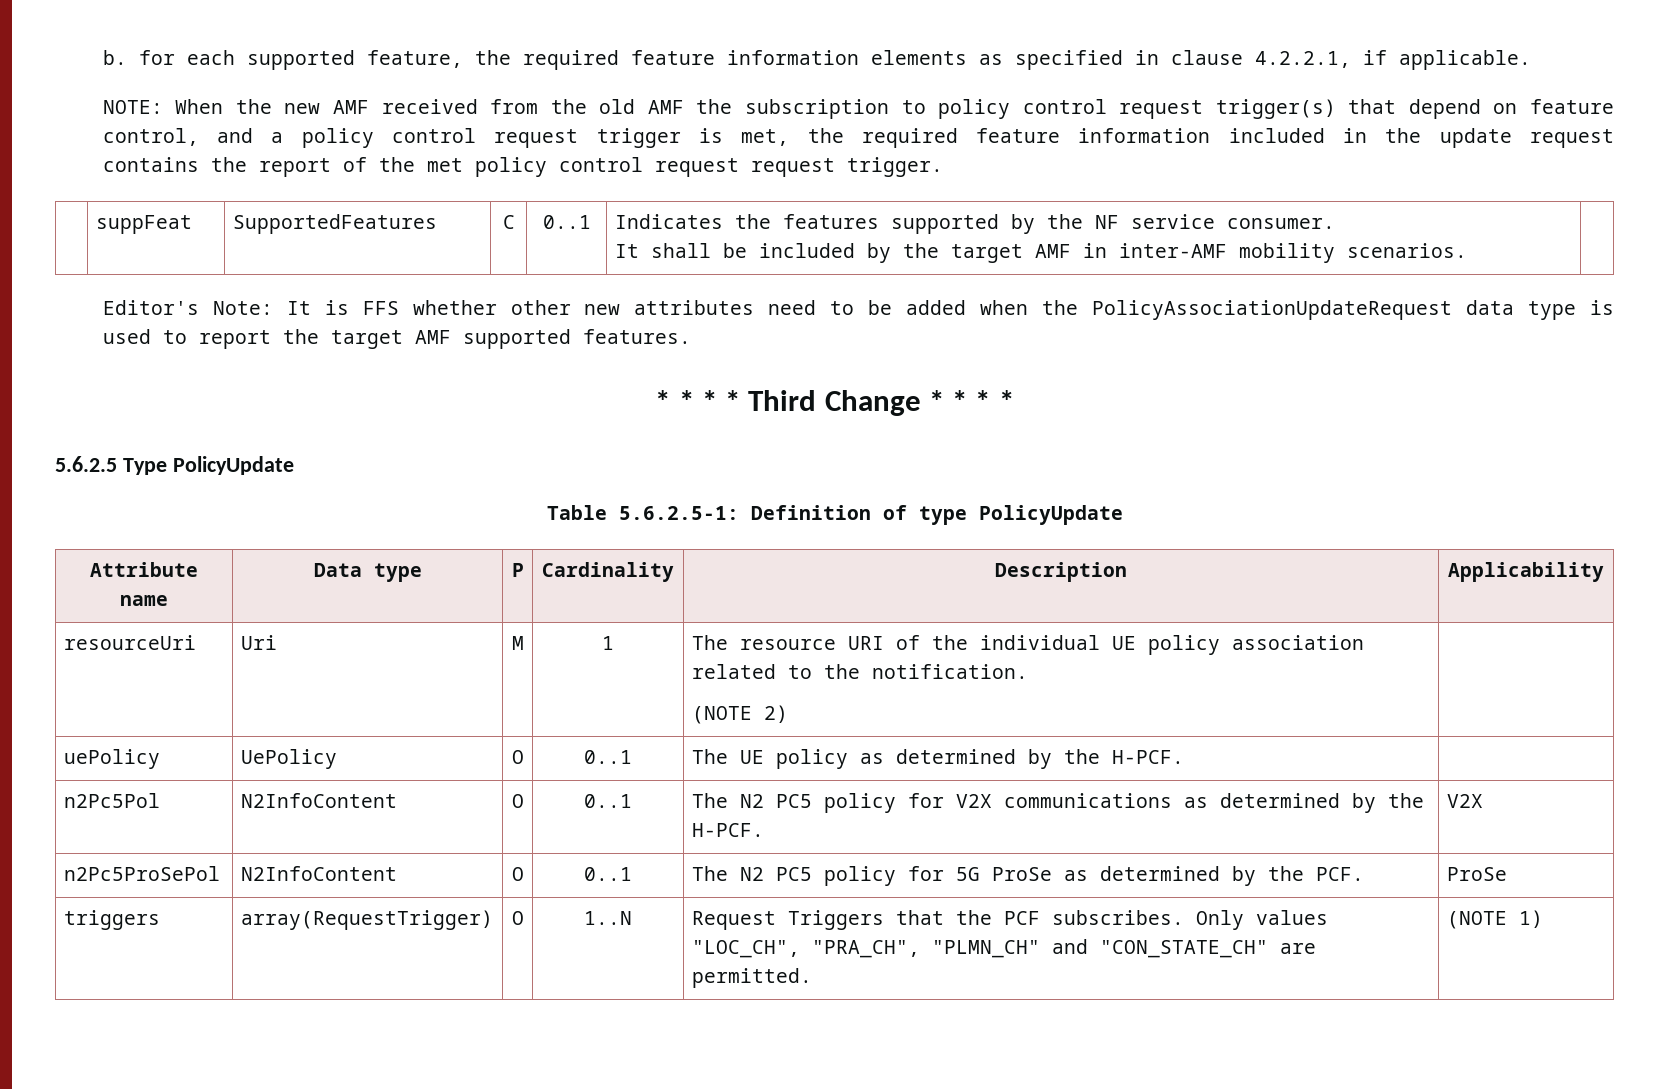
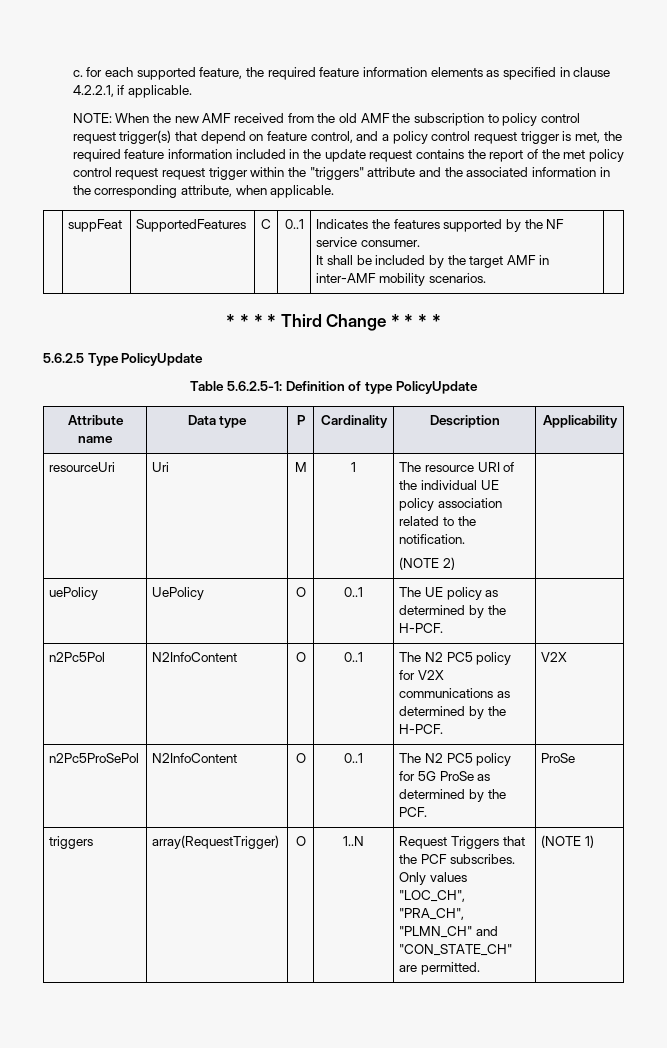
- b. for each supported feature, the required feature information elements as specified in clause 4.2.2.1, if applicable.
+ c. for each supported feature, the required feature information elements as specified in clause 4.2.2.1, if applicable.
- NOTE: When the new AMF received from the old AMF the subscription to policy control request trigger(s) that depend on feature control, and a policy control request trigger is met, the required feature information included in the update request contains the report of the met policy control request request trigger.
+ NOTE: When the new AMF received from the old AMF the subscription to policy control request trigger(s) that depend on feature control, and a policy control request trigger is met, the required feature information included in the update request contains the report of the met policy control request request trigger within the "triggers" attribute and the associated information in the corresponding attribute, when applicable.
- Editor's Note: It is FFS whether other new attributes need to be added when the PolicyAssociationUpdateRequest data type is used to report the target AMF supported features.

